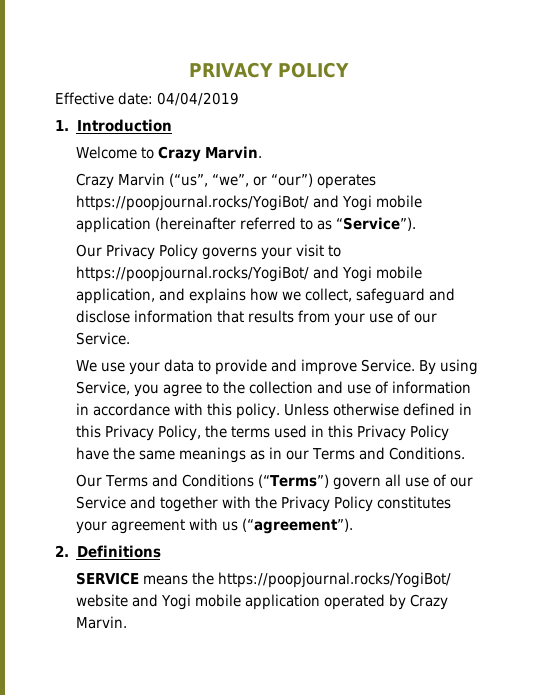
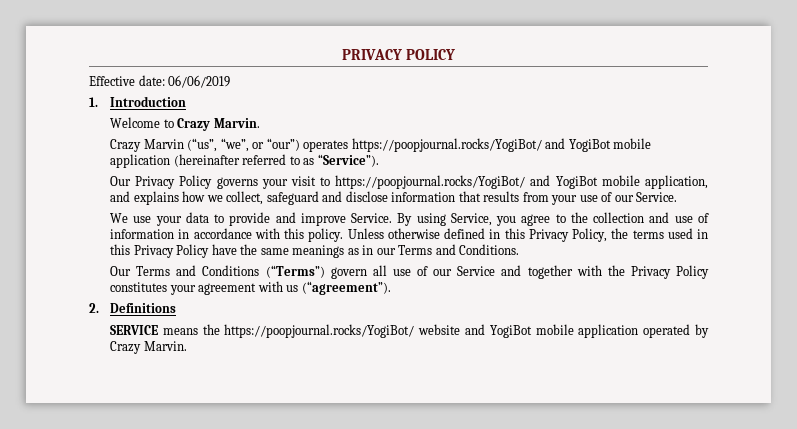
- Effective date: 04/04/2019
+ Effective date: 06/06/2019
- Crazy Marvin (“us”, “we”, or “our”) operates https://poopjournal.rocks/YogiBot/ and Yogi mobile application (hereinafter referred to as “Service”).
+ Crazy Marvin (“us”, “we”, or “our”) operates https://poopjournal.rocks/YogiBot/ and YogiBot mobile application (hereinafter referred to as “Service”).
- Our Privacy Policy governs your visit to https://poopjournal.rocks/YogiBot/ and Yogi mobile application, and explains how we collect, safeguard and disclose information that results from your use of our Service.
+ Our Privacy Policy governs your visit to https://poopjournal.rocks/YogiBot/ and YogiBot mobile application, and explains how we collect, safeguard and disclose information that results from your use of our Service.
- SERVICE means the https://poopjournal.rocks/YogiBot/ website and Yogi mobile application operated by Crazy Marvin.
+ SERVICE means the https://poopjournal.rocks/YogiBot/ website and YogiBot mobile application operated by Crazy Marvin.

